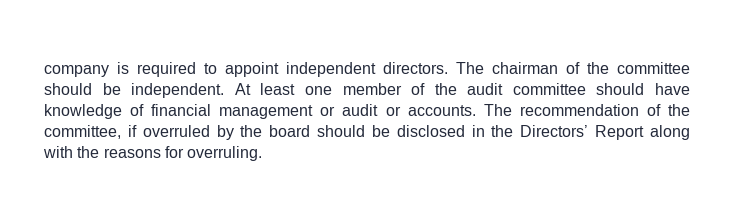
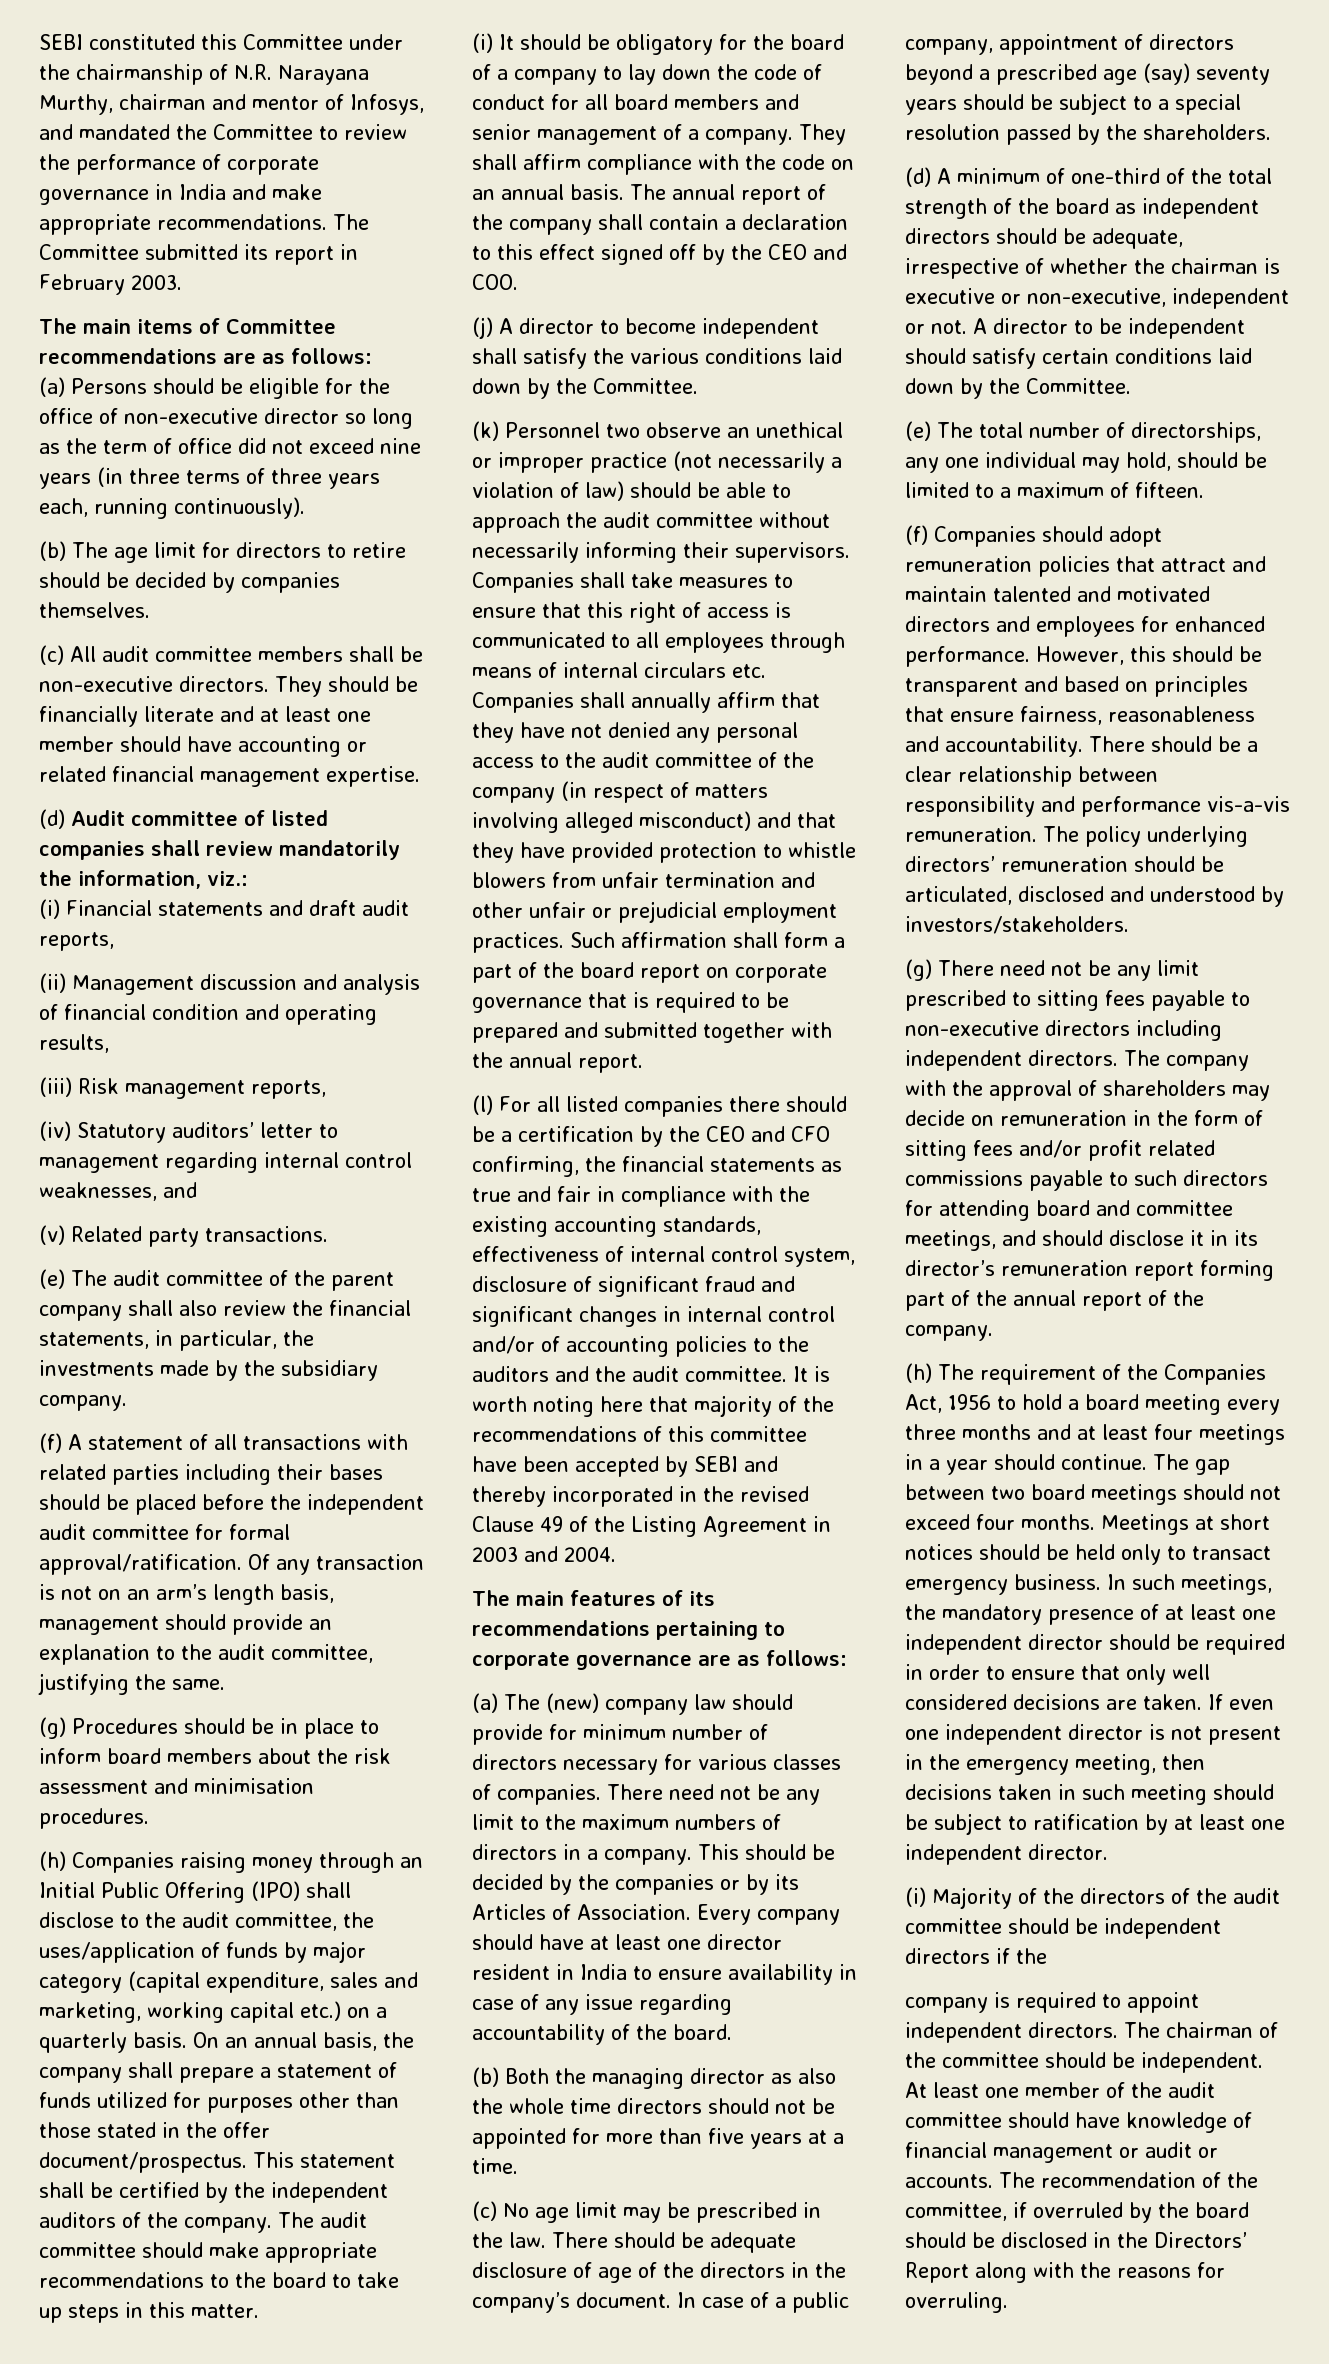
+ SEBI constituted this Committee under the chairmanship of N.R. Narayana Murthy, chairman and mentor of Infosys, and mandated the Committee to review the performance of corporate governance in India and make appropriate recommendations. The Committee submitted its report in February 2003.
+ The main items of Committee recommendations are as follows:
+ (a) Persons should be eligible for the office of non-executive director so long as the term of office did not exceed nine years (in three terms of three years each, running continuously).
+ (b) The age limit for directors to retire should be decided by companies themselves.
+ (c) All audit committee members shall be non-executive directors. They should be financially literate and at least one member should have accounting or related financial management expertise.
+ (d) Audit committee of listed companies shall review mandatorily the information, viz.:
+ (i) Financial statements and draft audit reports,
+ (ii) Management discussion and analysis of financial condition and operating results,
+ (iii) Risk management reports,
+ (iv) Statutory auditors’ letter to management regarding internal control weaknesses, and
+ (v) Related party transactions.
+ (e) The audit committee of the parent company shall also review the financial statements, in particular, the investments made by the subsidiary company.
+ (f) A statement of all transactions with related parties including their bases should be placed before the independent audit committee for formal approval/ratification. Of any transaction is not on an arm’s length basis, management should provide an explanation to the audit committee, justifying the same.
+ (g) Procedures should be in place to inform board members about the risk assessment and minimisation procedures.
+ (h) Companies raising money through an Initial Public Offering (IPO) shall disclose to the audit committee, the uses/application of funds by major category (capital expenditure, sales and marketing, working capital etc.) on a quarterly basis. On an annual basis, the company shall prepare a statement of funds utilized for purposes other than those stated in the offer document/prospectus. This statement shall be certified by the independent auditors of the company. The audit committee should make appropriate recommendations to the board to take up steps in this matter.
+ (i) It should be obligatory for the board of a company to lay down the code of conduct for all board members and senior management of a company. They shall affirm compliance with the code on an annual basis. The annual report of the company shall contain a declaration to this effect signed off by the CEO and COO.
+ (j) A director to become independent shall satisfy the various conditions laid down by the Committee.
+ (k) Personnel two observe an unethical or improper practice (not necessarily a violation of law) should be able to approach the audit committee without necessarily informing their supervisors. Companies shall take measures to ensure that this right of access is communicated to all employees through means of internal circulars etc. Companies shall annually affirm that they have not denied any personal access to the audit committee of the company (in respect of matters involving alleged misconduct) and that they have provided protection to whistle blowers from unfair termination and other unfair or prejudicial employment practices. Such affirmation shall form a part of the board report on corporate governance that is required to be prepared and submitted together with the annual report.
+ (l) For all listed companies there should be a certification by the CEO and CFO confirming, the financial statements as true and fair in compliance with the existing accounting standards, effectiveness of internal control system, disclosure of significant fraud and significant changes in internal control and/or of accounting policies to the auditors and the audit committee. It is worth noting here that majority of the recommendations of this committee have been accepted by SEBI and thereby incorporated in the revised Clause 49 of the Listing Agreement in 2003 and 2004.
+ The main features of its recommendations pertaining to corporate governance are as follows:
+ (a) The (new) company law should provide for minimum number of directors necessary for various classes of companies. There need not be any limit to the maximum numbers of directors in a company. This should be decided by the companies or by its Articles of Association. Every company should have at least one director resident in India to ensure availability in case of any issue regarding accountability of the board.
+ (b) Both the managing director as also the whole time directors should not be appointed for more than five years at a time.
+ (c) No age limit may be prescribed in the law. There should be adequate disclosure of age of the directors in the company’s document. In case of a public company, appointment of directors beyond a prescribed age (say) seventy years should be subject to a special resolution passed by the shareholders.
+ (d) A minimum of one-third of the total strength of the board as independent directors should be adequate, irrespective of whether the chairman is executive or non-executive, independent or not. A director to be independent should satisfy certain conditions laid down by the Committee.
+ (e) The total number of directorships, any one individual may hold, should be limited to a maximum of fifteen.
+ (f) Companies should adopt remuneration policies that attract and maintain talented and motivated directors and employees for enhanced performance. However, this should be transparent and based on principles that ensure fairness, reasonableness and accountability. There should be a clear relationship between responsibility and performance vis-a-vis remuneration. The policy underlying directors’ remuneration should be articulated, disclosed and understood by investors/stakeholders.
+ (g) There need not be any limit prescribed to sitting fees payable to non-executive directors including independent directors. The company with the approval of shareholders may decide on remuneration in the form of sitting fees and/or profit related commissions payable to such directors for attending board and committee meetings, and should disclose it in its director’s remuneration report forming part of the annual report of the company.
+ (h) The requirement of the Companies Act, 1956 to hold a board meeting every three months and at least four meetings in a year should continue. The gap between two board meetings should not exceed four months. Meetings at short notices should be held only to transact emergency business. In such meetings, the mandatory presence of at least one independent director should be required in order to ensure that only well considered decisions are taken. If even one independent director is not present in the emergency meeting, then decisions taken in such meeting should be subject to ratification by at least one independent director.
+ (i) Majority of the directors of the audit committee should be independent directors if the

